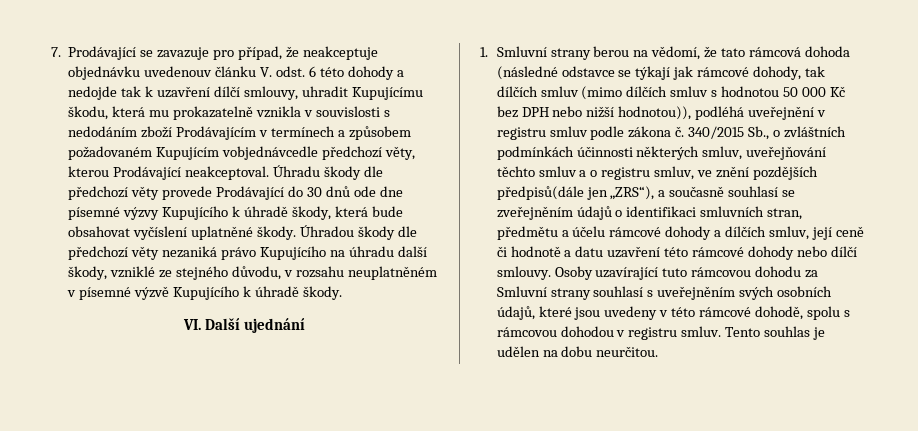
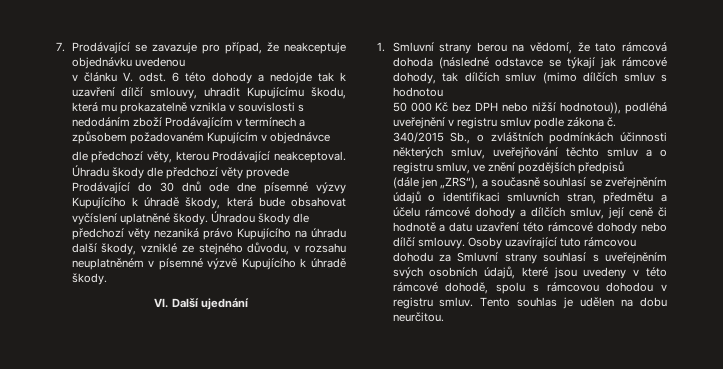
- 7. Prodávající se zavazuje pro případ, že neakceptuje objednávku uvedenouv článku V. odst. 6 této dohody a nedojde tak k uzavření dílčí smlouvy, uhradit Kupujícímu škodu, která mu prokazatelně vznikla v souvislosti s nedodáním zboží Prodávajícím v termínech a způsobem požadovaném Kupujícím vobjednávcedle předchozí věty, kterou Prodávající neakceptoval.
+ 7. Prodávající se zavazuje pro případ, že neakceptuje objednávku uvedenou
+ v článku V. odst. 6 této dohody a nedojde tak k uzavření dílčí smlouvy, uhradit Kupujícímu škodu, která mu prokazatelně vznikla v souvislosti s nedodáním zboží Prodávajícím v termínech a způsobem požadovaném Kupujícím v objednávce
+ dle předchozí věty, kterou Prodávající neakceptoval.
- 1. Smluvní strany berou na vědomí, že tato rámcová dohoda (následné odstavce se týkají jak rámcové dohody, tak dílčích smluv (mimo dílčích smluv s hodnotou 50 000 Kč bez DPH nebo nižší hodnotou)), podléhá uveřejnění v registru smluv podle zákona č.
+ 1. Smluvní strany berou na vědomí, že tato rámcová dohoda (následné odstavce se týkají jak rámcové dohody, tak dílčích smluv (mimo dílčích smluv s hodnotou
+ 50 000 Kč bez DPH nebo nižší hodnotou)), podléhá uveřejnění v registru smluv podle zákona č.
- 340/2015 Sb., o zvláštních podmínkách účinnosti některých smluv, uveřejňování těchto smluv a o registru smluv, ve znění pozdějších předpisů(dále jen „ZRS“), a současně souhlasí se zveřejněním údajů o identifikaci smluvních stran, předmětu a účelu rámcové dohody a dílčích smluv, její ceně či hodnotě a datu uzavření této rámcové dohody nebo dílčí smlouvy.
+ 340/2015 Sb., o zvláštních podmínkách účinnosti některých smluv, uveřejňování těchto smluv a o registru smluv, ve znění pozdějších předpisů
+ (dále jen „ZRS“), a současně souhlasí se zveřejněním údajů o identifikaci smluvních stran, předmětu a účelu rámcové dohody a dílčích smluv, její ceně či hodnotě a datu uzavření této rámcové dohody nebo dílčí smlouvy.

